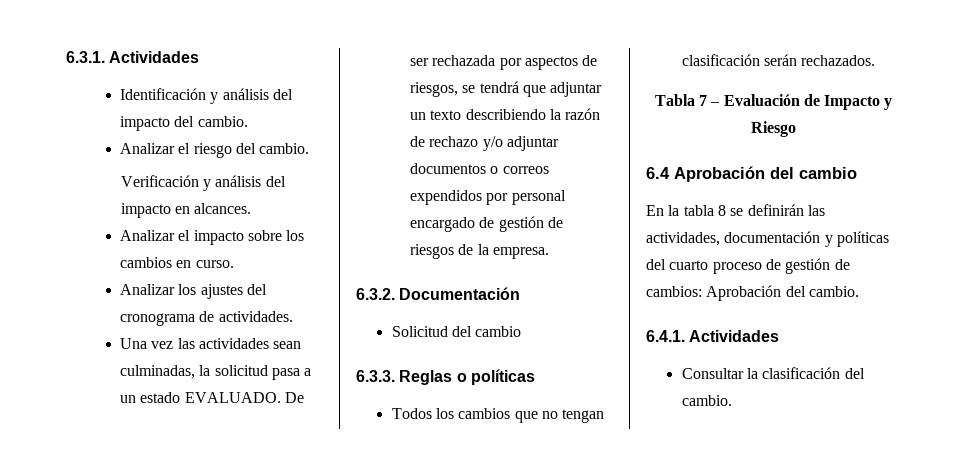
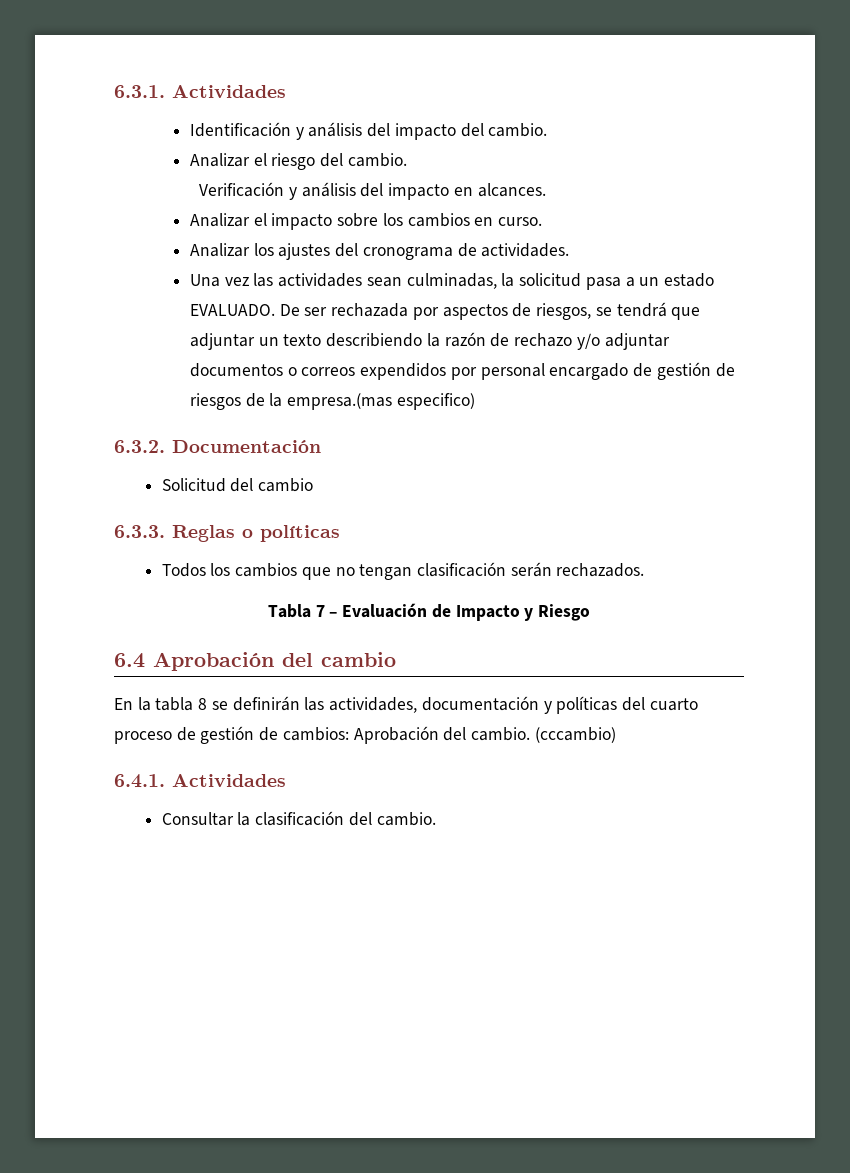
- De ser rechazada por aspectos de riesgos, se tendrá que adjuntar un texto describiendo la razón de rechazo y/o adjuntar documentos o correos expendidos por personal encargado de gestión de riesgos de la empresa.
+ De ser rechazada por aspectos de riesgos, se tendrá que adjuntar un texto describiendo la razón de rechazo y/o adjuntar documentos o correos expendidos por personal encargado de gestión de riesgos de la empresa.(mas especifico)
+ (cccambio)

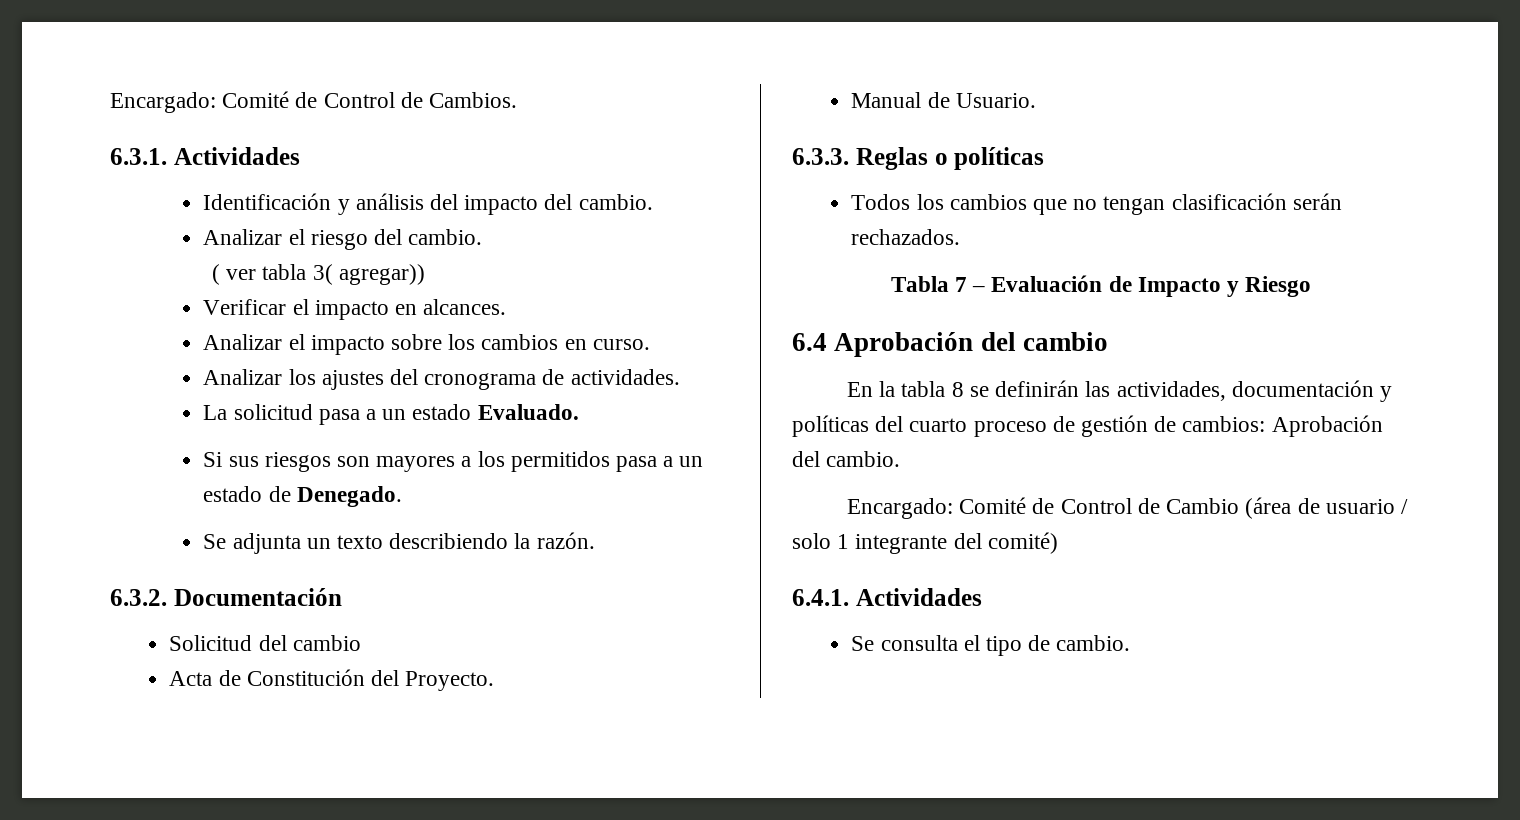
+ Encargado: Comité de Control de Cambios.
- Verificación y análisis del impacto en alcances.
+ ( ver tabla 3( agregar))
+ Verificar el impacto en alcances.
- Una vez las actividades sean culminadas, la solicitud pasa a un estado EVALUADO. De ser rechazada por aspectos de riesgos, se tendrá que adjuntar un texto describiendo la razón de rechazo y/o adjuntar documentos o correos expendidos por personal encargado de gestión de riesgos de la empresa.(mas especifico)
+ La solicitud pasa a un estado Evaluado.
+ Si sus riesgos son mayores a los permitidos pasa a un estado de Denegado.
+ Se adjunta un texto describiendo la razón.
+ Acta de Constitución del Proyecto.
+ Manual de Usuario.
- En la tabla 8 se definirán las actividades, documentación y políticas del cuarto proceso de gestión de cambios: Aprobación del cambio. (cccambio)
+ En la tabla 8 se definirán las actividades, documentación y políticas del cuarto proceso de gestión de cambios: Aprobación del cambio.
+ Encargado: Comité de Control de Cambio (área de usuario / solo 1 integrante del comité)
  6.4.1. Actividades
- Consultar la clasificación del cambio.
+ Se consulta el tipo de cambio.

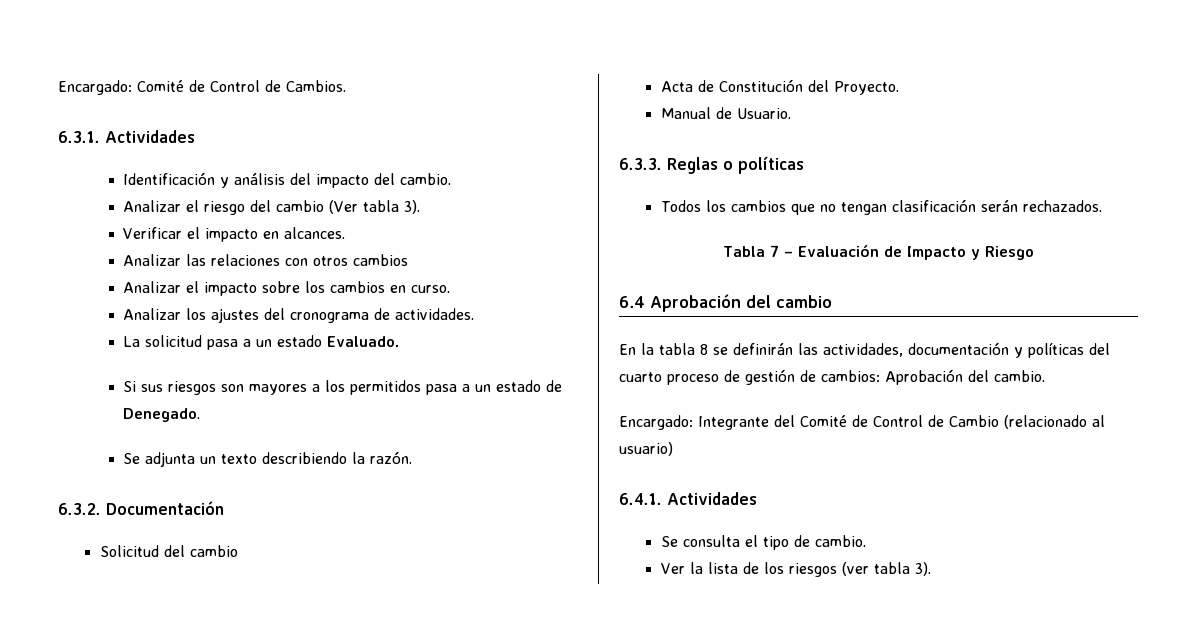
- Analizar el riesgo del cambio.
- ( ver tabla 3( agregar))
+ Analizar el riesgo del cambio (Ver tabla 3).
+ Analizar las relaciones con otros cambios
- Encargado: Comité de Control de Cambio (área de usuario / solo 1 integrante del comité)
+ Encargado: Integrante del Comité de Control de Cambio (relacionado al usuario)
+ Ver la lista de los riesgos (ver tabla 3).

